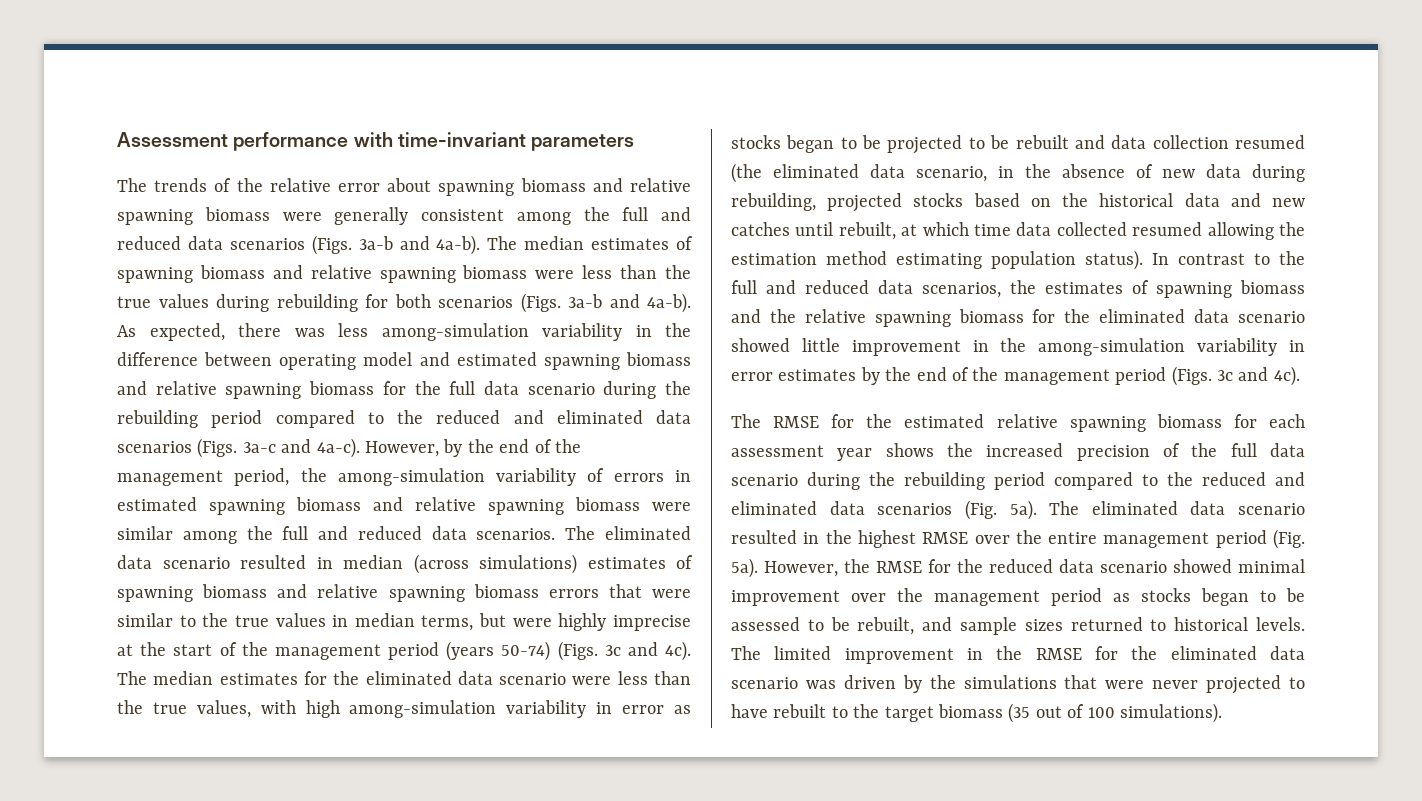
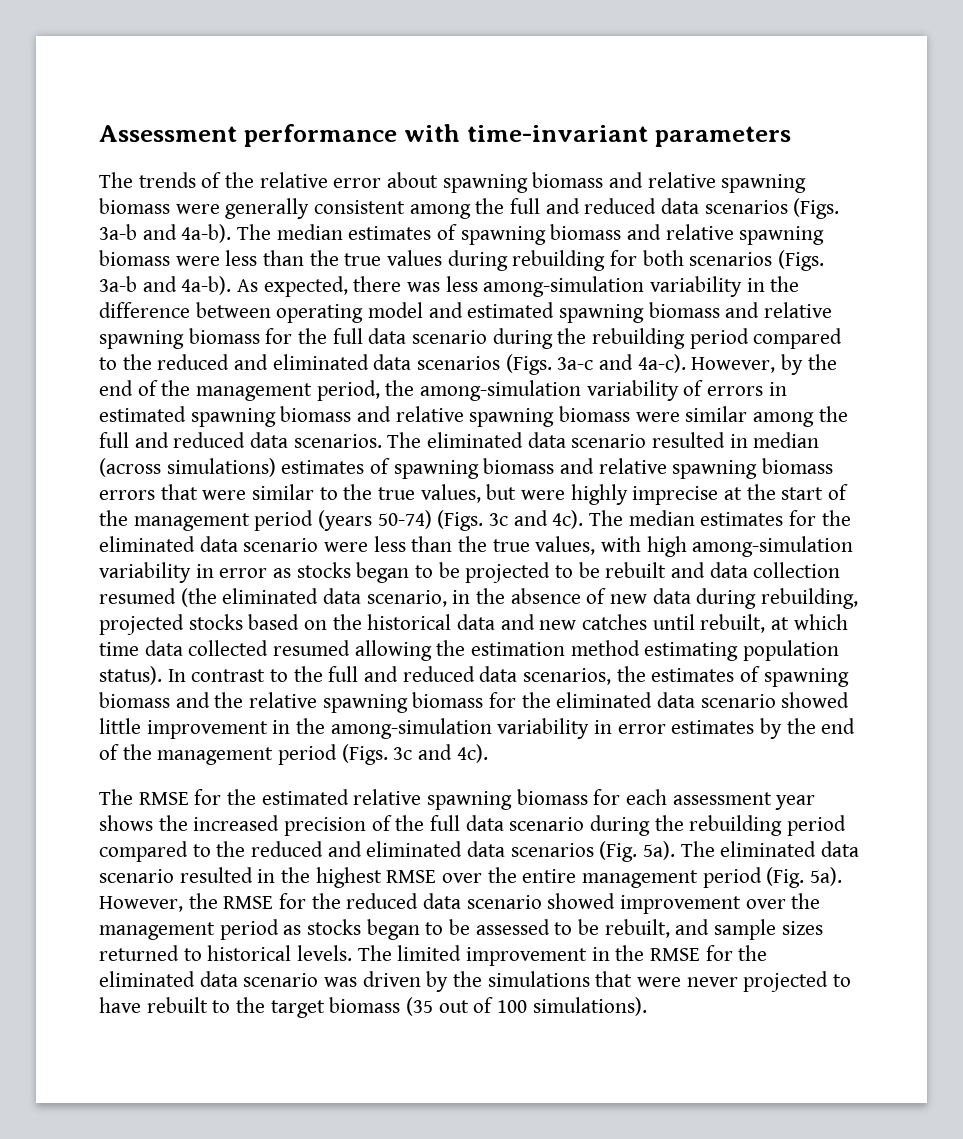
- The eliminated data scenario resulted in median (across simulations) estimates of spawning biomass and relative spawning biomass errors that were similar to the true values in median terms, but were highly imprecise at the start of the management period (years 50-74) (Figs. 3c and 4c).
+ The eliminated data scenario resulted in median (across simulations) estimates of spawning biomass and relative spawning biomass errors that were similar to the true values, but were highly imprecise at the start of the management period (years 50-74) (Figs. 3c and 4c).
- However, the RMSE for the reduced data scenario showed minimal improvement over the management period as stocks began to be assessed to be rebuilt, and sample sizes returned to historical levels.
+ However, the RMSE for the reduced data scenario showed improvement over the management period as stocks began to be assessed to be rebuilt, and sample sizes returned to historical levels.

